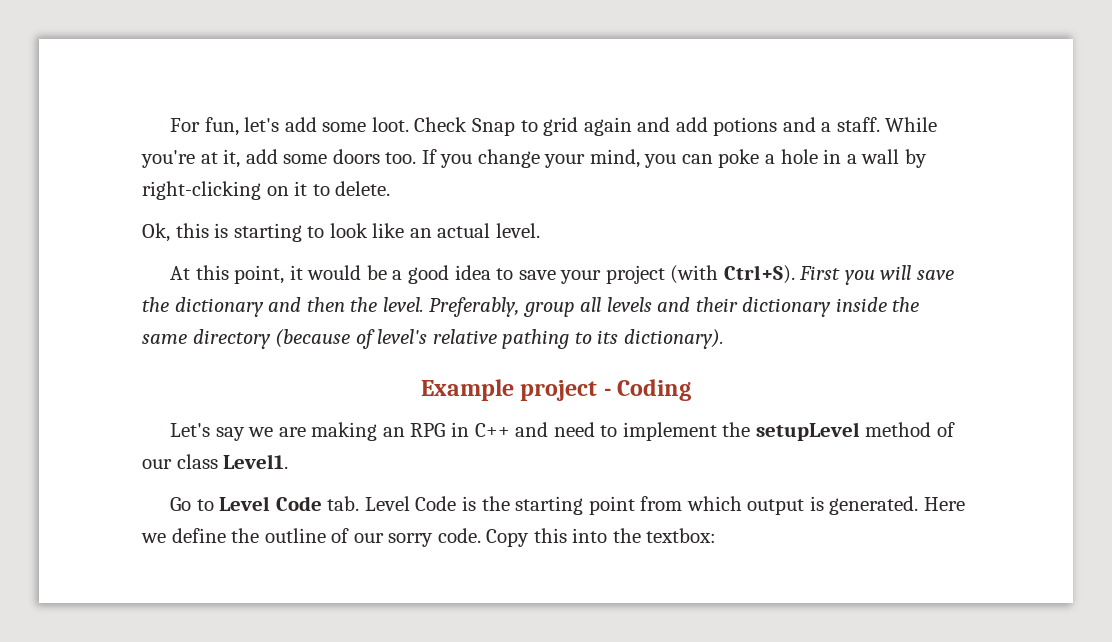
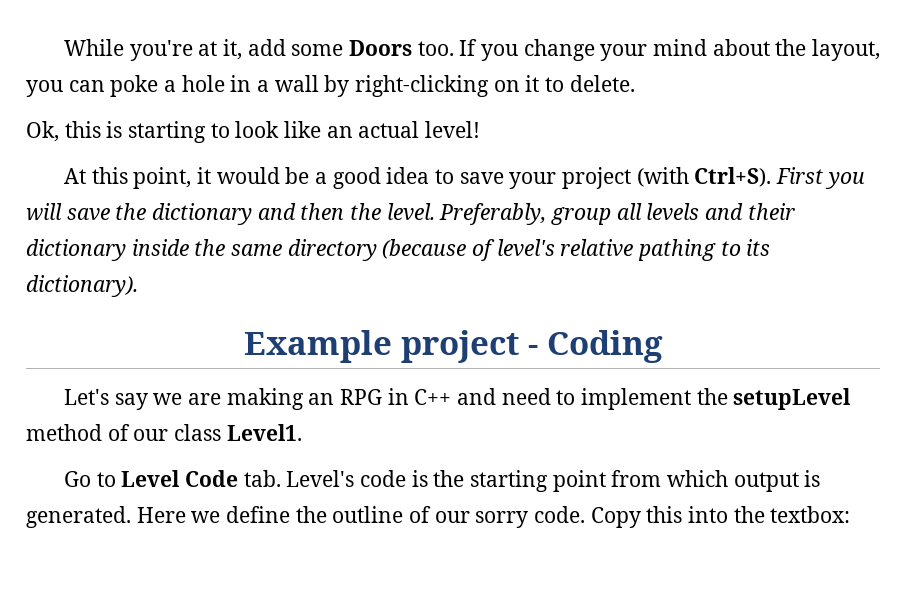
- For fun, let's add some loot. Check Snap to grid again and add potions and a staff. While you're at it, add some doors too.
+ While you're at it, add some Doors too.
- If you change your mind, you can poke a hole in a wall by right-clicking on it to delete.
+ If you change your mind about the layout, you can poke a hole in a wall by right-clicking on it to delete.
- Ok, this is starting to look like an actual level.
+ Ok, this is starting to look like an actual level!
- Go to Level Code tab. Level Code is the starting point from which output is generated.
+ Go to Level Code tab. Level's code is the starting point from which output is generated.

